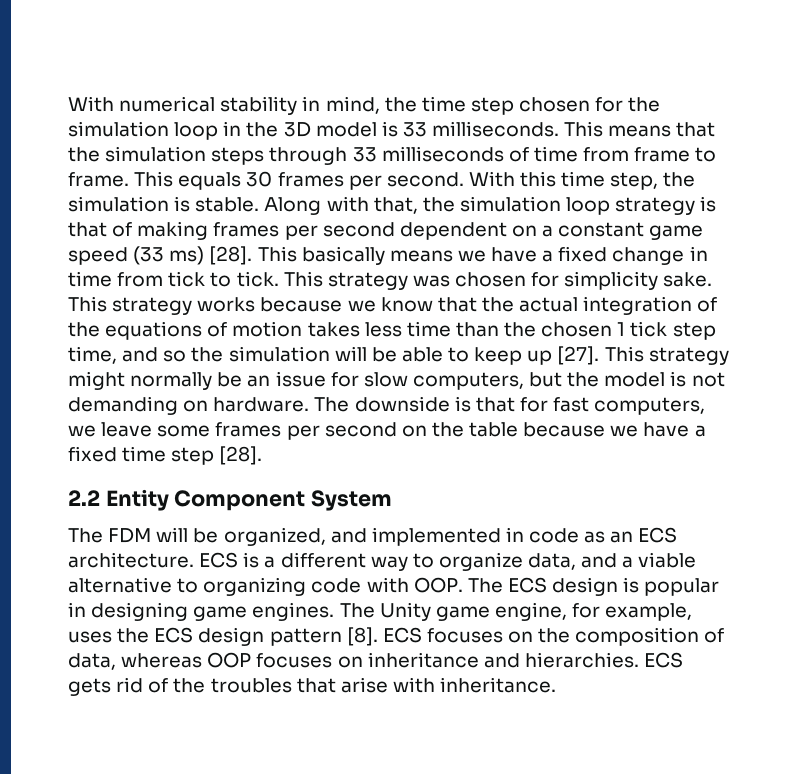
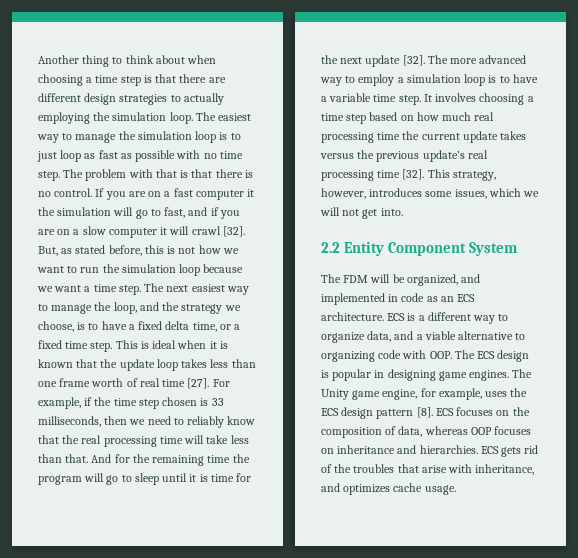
- With numerical stability in mind, the time step chosen for the simulation loop in the 3D model is 33 milliseconds. This means that the simulation steps through 33 milliseconds of time from frame to frame. This equals 30 frames per second. With this time step, the simulation is stable. Along with that, the simulation loop strategy is that of making frames per second dependent on a constant game speed (33 ms) [28]. This basically means we have a fixed change in time from tick to tick. This strategy was chosen for simplicity sake. This strategy works because we know that the actual integration of the equations of motion takes less time than the chosen 1 tick step time, and so the simulation will be able to keep up [27]. This strategy might normally be an issue for slow computers, but the model is not demanding on hardware. The downside is that for fast computers, we leave some frames per second on the table because we have a fixed time step [28].
+ Another thing to think about when choosing a time step is that there are different design strategies to actually employing the simulation loop. The easiest way to manage the simulation loop is to just loop as fast as possible with no time step. The problem with that is that there is no control. If you are on a fast computer it the simulation will go to fast, and if you are on a slow computer it will crawl [32]. But, as stated before, this is not how we want to run the simulation loop because we want a time step. The next easiest way to manage the loop, and the strategy we choose, is to have a fixed delta time, or a fixed time step. This is ideal when it is known that the update loop takes less than one frame worth of real time [27]. For example, if the time step chosen is 33 milliseconds, then we need to reliably know that the real processing time will take less than that. And for the remaining time the program will go to sleep until it is time for the next update [32]. The more advanced way to employ a simulation loop is to have a variable time step. It involves choosing a time step based on how much real processing time the current update takes versus the previous update’s real processing time [32]. This strategy, however, introduces some issues, which we will not get into.
- ECS gets rid of the troubles that arise with inheritance.
+ ECS gets rid of the troubles that arise with inheritance, and optimizes cache usage.

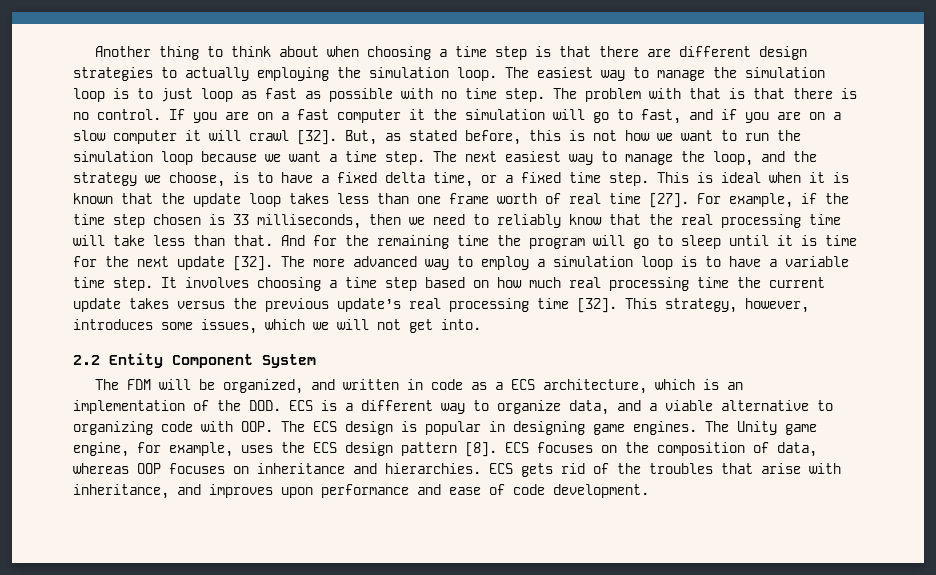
- The FDM will be organized, and implemented in code as an ECS architecture. ECS is a different way to organize data, and a viable alternative to organizing code with OOP. The ECS design is popular in designing game engines.
+ The FDM will be organized, and written in code as a ECS architecture, which is an implementation of the DOD. ECS is a different way to organize data, and a viable alternative to organizing code with OOP. The ECS design is popular in designing game engines.
- ECS gets rid of the troubles that arise with inheritance, and optimizes cache usage.
+ ECS gets rid of the troubles that arise with inheritance, and improves upon performance and ease of code development.

